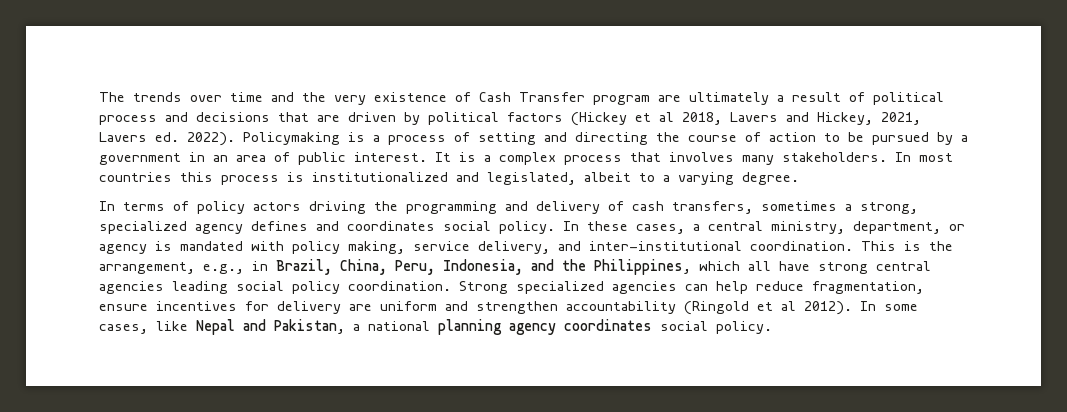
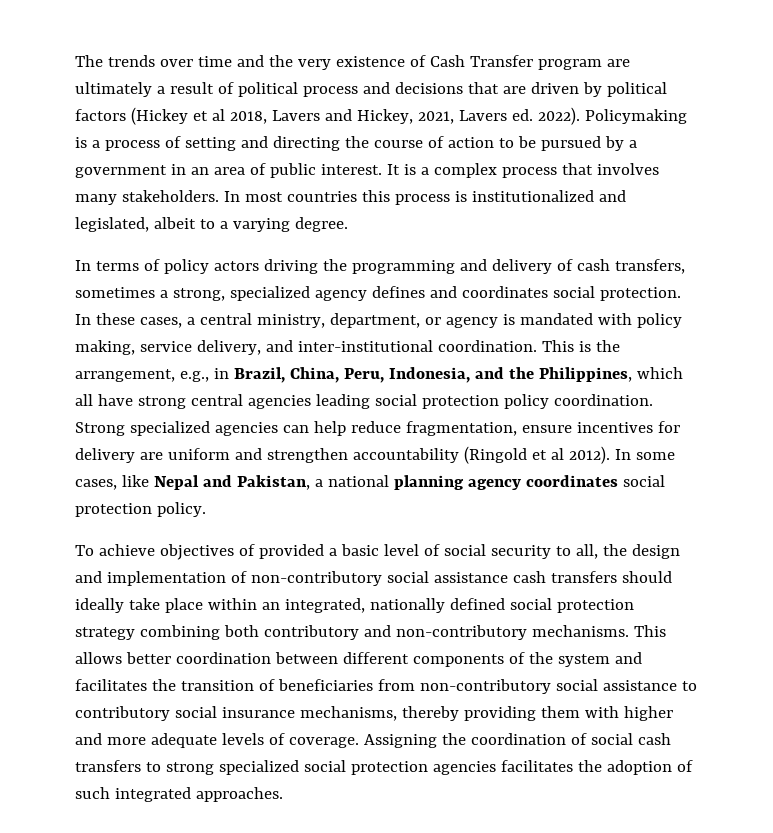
- In terms of policy actors driving the programming and delivery of cash transfers, sometimes a strong, specialized agency defines and coordinates social policy.
+ In terms of policy actors driving the programming and delivery of cash transfers, sometimes a strong, specialized agency defines and coordinates social protection.
- This is the arrangement, e.g., in Brazil, China, Peru, Indonesia, and the Philippines, which all have strong central agencies leading social policy coordination.
+ This is the arrangement, e.g., in Brazil, China, Peru, Indonesia, and the Philippines, which all have strong central agencies leading social protection policy coordination.
- In some cases, like Nepal and Pakistan, a national planning agency coordinates social policy.
+ In some cases, like Nepal and Pakistan, a national planning agency coordinates social protection policy.
+ To achieve objectives of provided a basic level of social security to all, the design and implementation of non-contributory social assistance cash transfers should ideally take place within an integrated, nationally defined social protection strategy combining both contributory and non-contributory mechanisms. This allows better coordination between different components of the system and facilitates the transition of beneficiaries from non-contributory social assistance to contributory social insurance mechanisms, thereby providing them with higher and more adequate levels of coverage. Assigning the coordination of social cash transfers to strong specialized social protection agencies facilitates the adoption of such integrated approaches.

